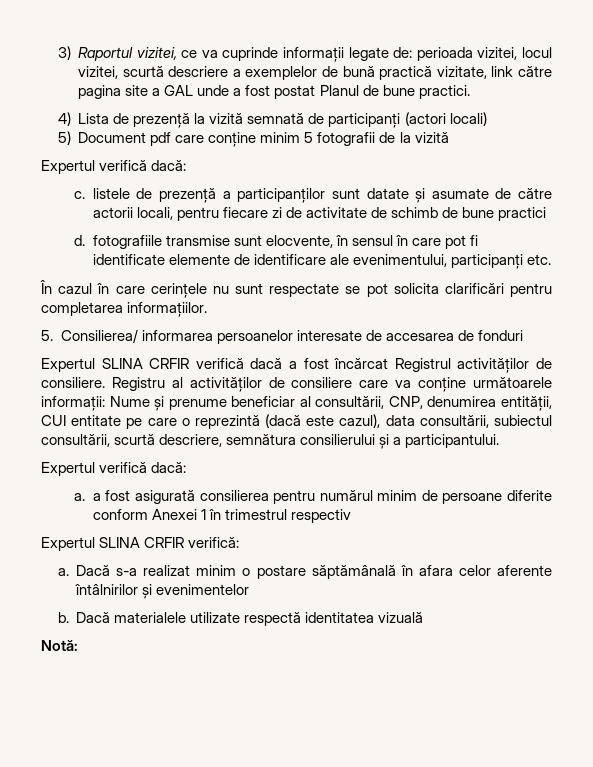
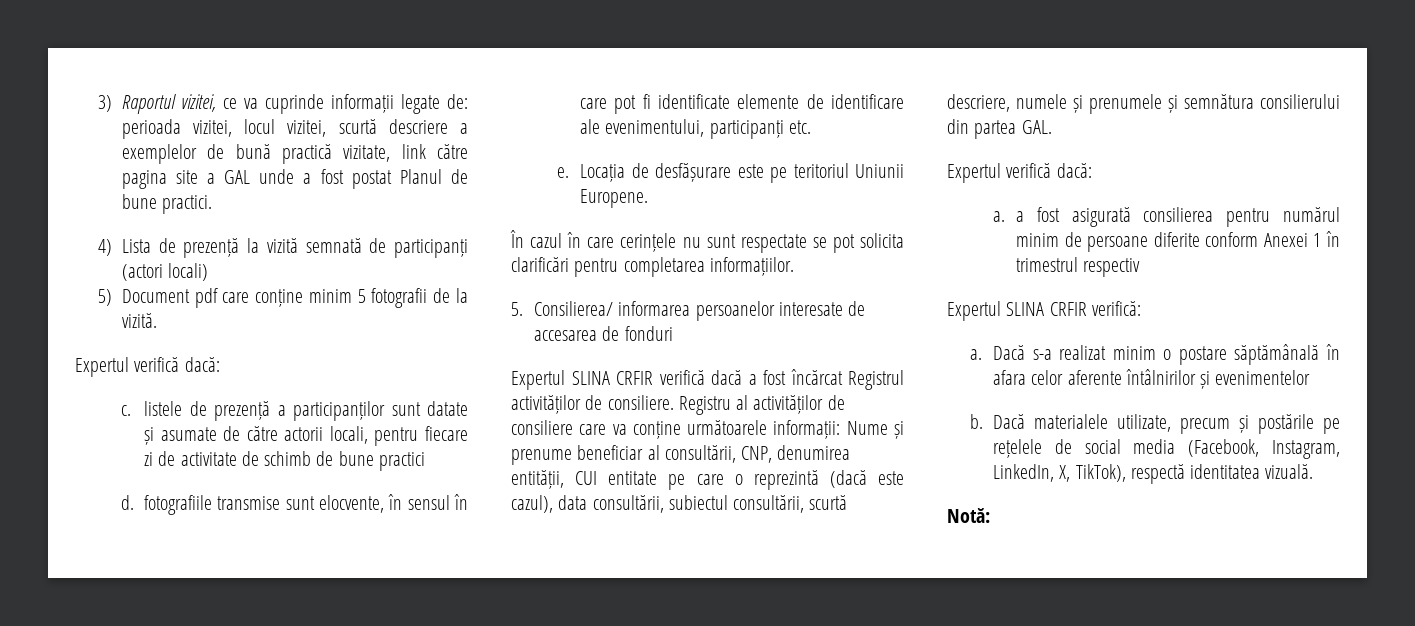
- 5) Document pdf care conține minim 5 fotografii de la vizită
+ 5) Document pdf care conține minim 5 fotografii de la vizită.
+ e. Locația de desfășurare este pe teritoriul Uniunii Europene.
- Registru al activităților de consiliere care va conține următoarele informații: Nume și prenume beneficiar al consultării, CNP, denumirea entității, CUI entitate pe care o reprezintă (dacă este cazul), data consultării, subiectul consultării, scurtă descriere, semnătura consilierului și a participantului.
+ Registru al activităților de consiliere care va conține următoarele informații: Nume și prenume beneficiar al consultării, CNP, denumirea entității, CUI entitate pe care o reprezintă (dacă este cazul), data consultării, subiectul consultării, scurtă descriere, numele și prenumele și semnătura consilierului din partea GAL.
- Dacă materialele utilizate respectă identitatea vizuală
+ Dacă materialele utilizate, precum și postările pe rețelele de social media (Facebook, Instagram, LinkedIn, X, TikTok), respectă identitatea vizuală.

